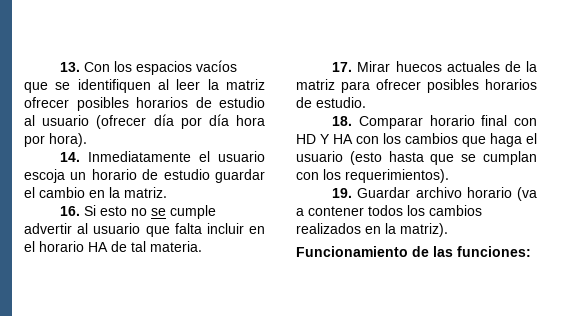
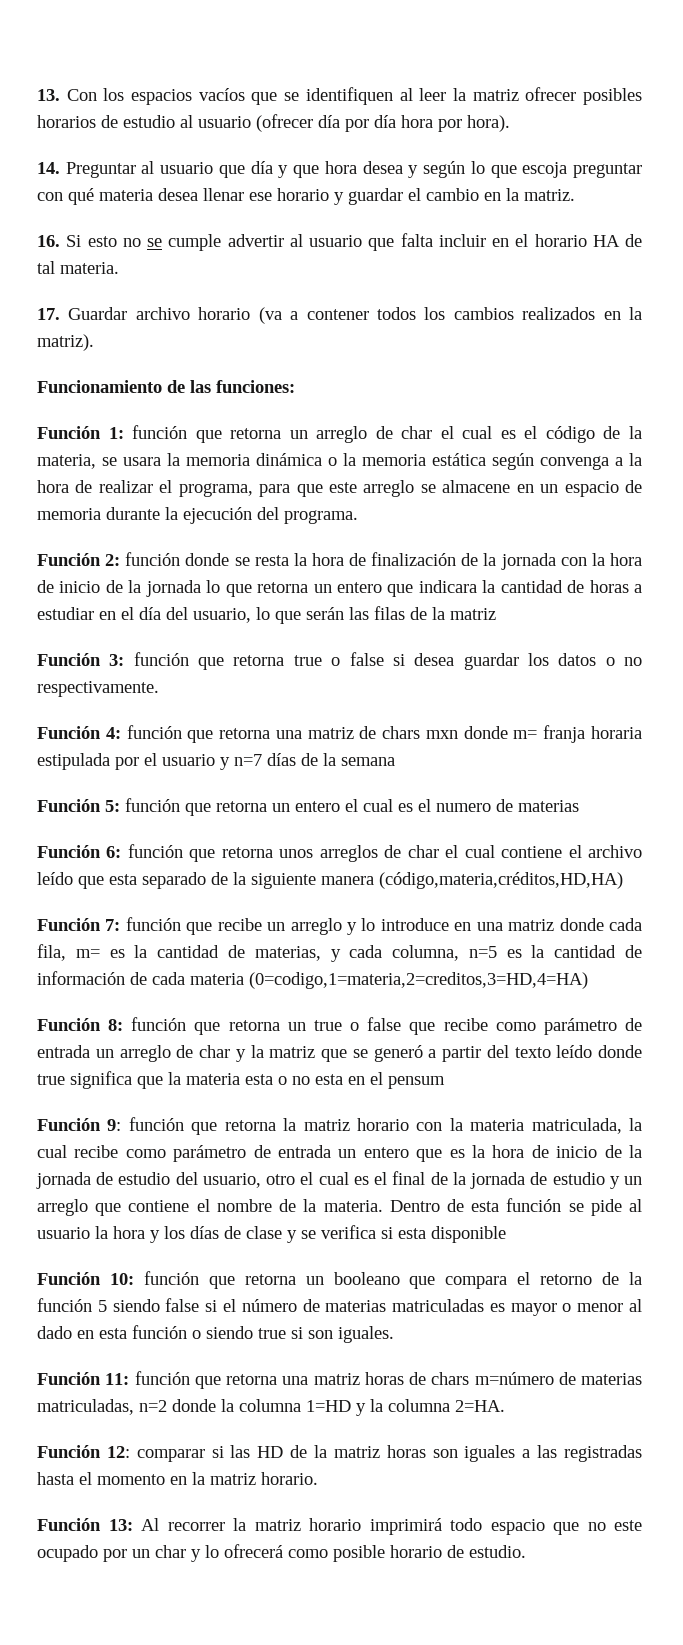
- 14. Inmediatamente el usuario escoja un horario de estudio guardar el cambio en la matriz.
+ 14. Preguntar al usuario que día y que hora desea y según lo que escoja preguntar con qué materia desea llenar ese horario y guardar el cambio en la matriz.
- 17. Mirar huecos actuales de la matriz para ofrecer posibles horarios de estudio.
- 18. Comparar horario final con HD Y HA con los cambios que haga el usuario (esto hasta que se cumplan con los requerimientos).
- 19. Guardar archivo horario (va a contener todos los cambios realizados en la matriz).
+ 17. Guardar archivo horario (va a contener todos los cambios realizados en la matriz).
+ Función 1: función que retorna un arreglo de char el cual es el código de la materia, se usara la memoria dinámica o la memoria estática según convenga a la hora de realizar el programa, para que este arreglo se almacene en un espacio de memoria durante la ejecución del programa.
+ Función 2: función donde se resta la hora de finalización de la jornada con la hora de inicio de la jornada lo que retorna un entero que indicara la cantidad de horas a estudiar en el día del usuario, lo que serán las filas de la matriz
+ Función 3: función que retorna true o false si desea guardar los datos o no respectivamente.
+ Función 4: función que retorna una matriz de chars mxn donde m= franja horaria estipulada por el usuario y n=7 días de la semana
+ Función 5: función que retorna un entero el cual es el numero de materias
+ Función 6: función que retorna unos arreglos de char el cual contiene el archivo leído que esta separado de la siguiente manera (código,materia,créditos,HD,HA)
+ Función 7: función que recibe un arreglo y lo introduce en una matriz donde cada fila, m= es la cantidad de materias, y cada columna, n=5 es la cantidad de información de cada materia (0=codigo,1=materia,2=creditos,3=HD,4=HA)
+ Función 8: función que retorna un true o false que recibe como parámetro de entrada un arreglo de char y la matriz que se generó a partir del texto leído donde true significa que la materia esta o no esta en el pensum
+ Función 9: función que retorna la matriz horario con la materia matriculada, la cual recibe como parámetro de entrada un entero que es la hora de inicio de la jornada de estudio del usuario, otro el cual es el final de la jornada de estudio y un arreglo que contiene el nombre de la materia. Dentro de esta función se pide al usuario la hora y los días de clase y se verifica si esta disponible
+ Función 10: función que retorna un booleano que compara el retorno de la función 5 siendo false si el número de materias matriculadas es mayor o menor al dado en esta función o siendo true si son iguales.
+ Función 11: función que retorna una matriz horas de chars m=número de materias matriculadas, n=2 donde la columna 1=HD y la columna 2=HA.
+ Función 12: comparar si las HD de la matriz horas son iguales a las registradas hasta el momento en la matriz horario.
+ Función 13: Al recorrer la matriz horario imprimirá todo espacio que no este ocupado por un char y lo ofrecerá como posible horario de estudio.

